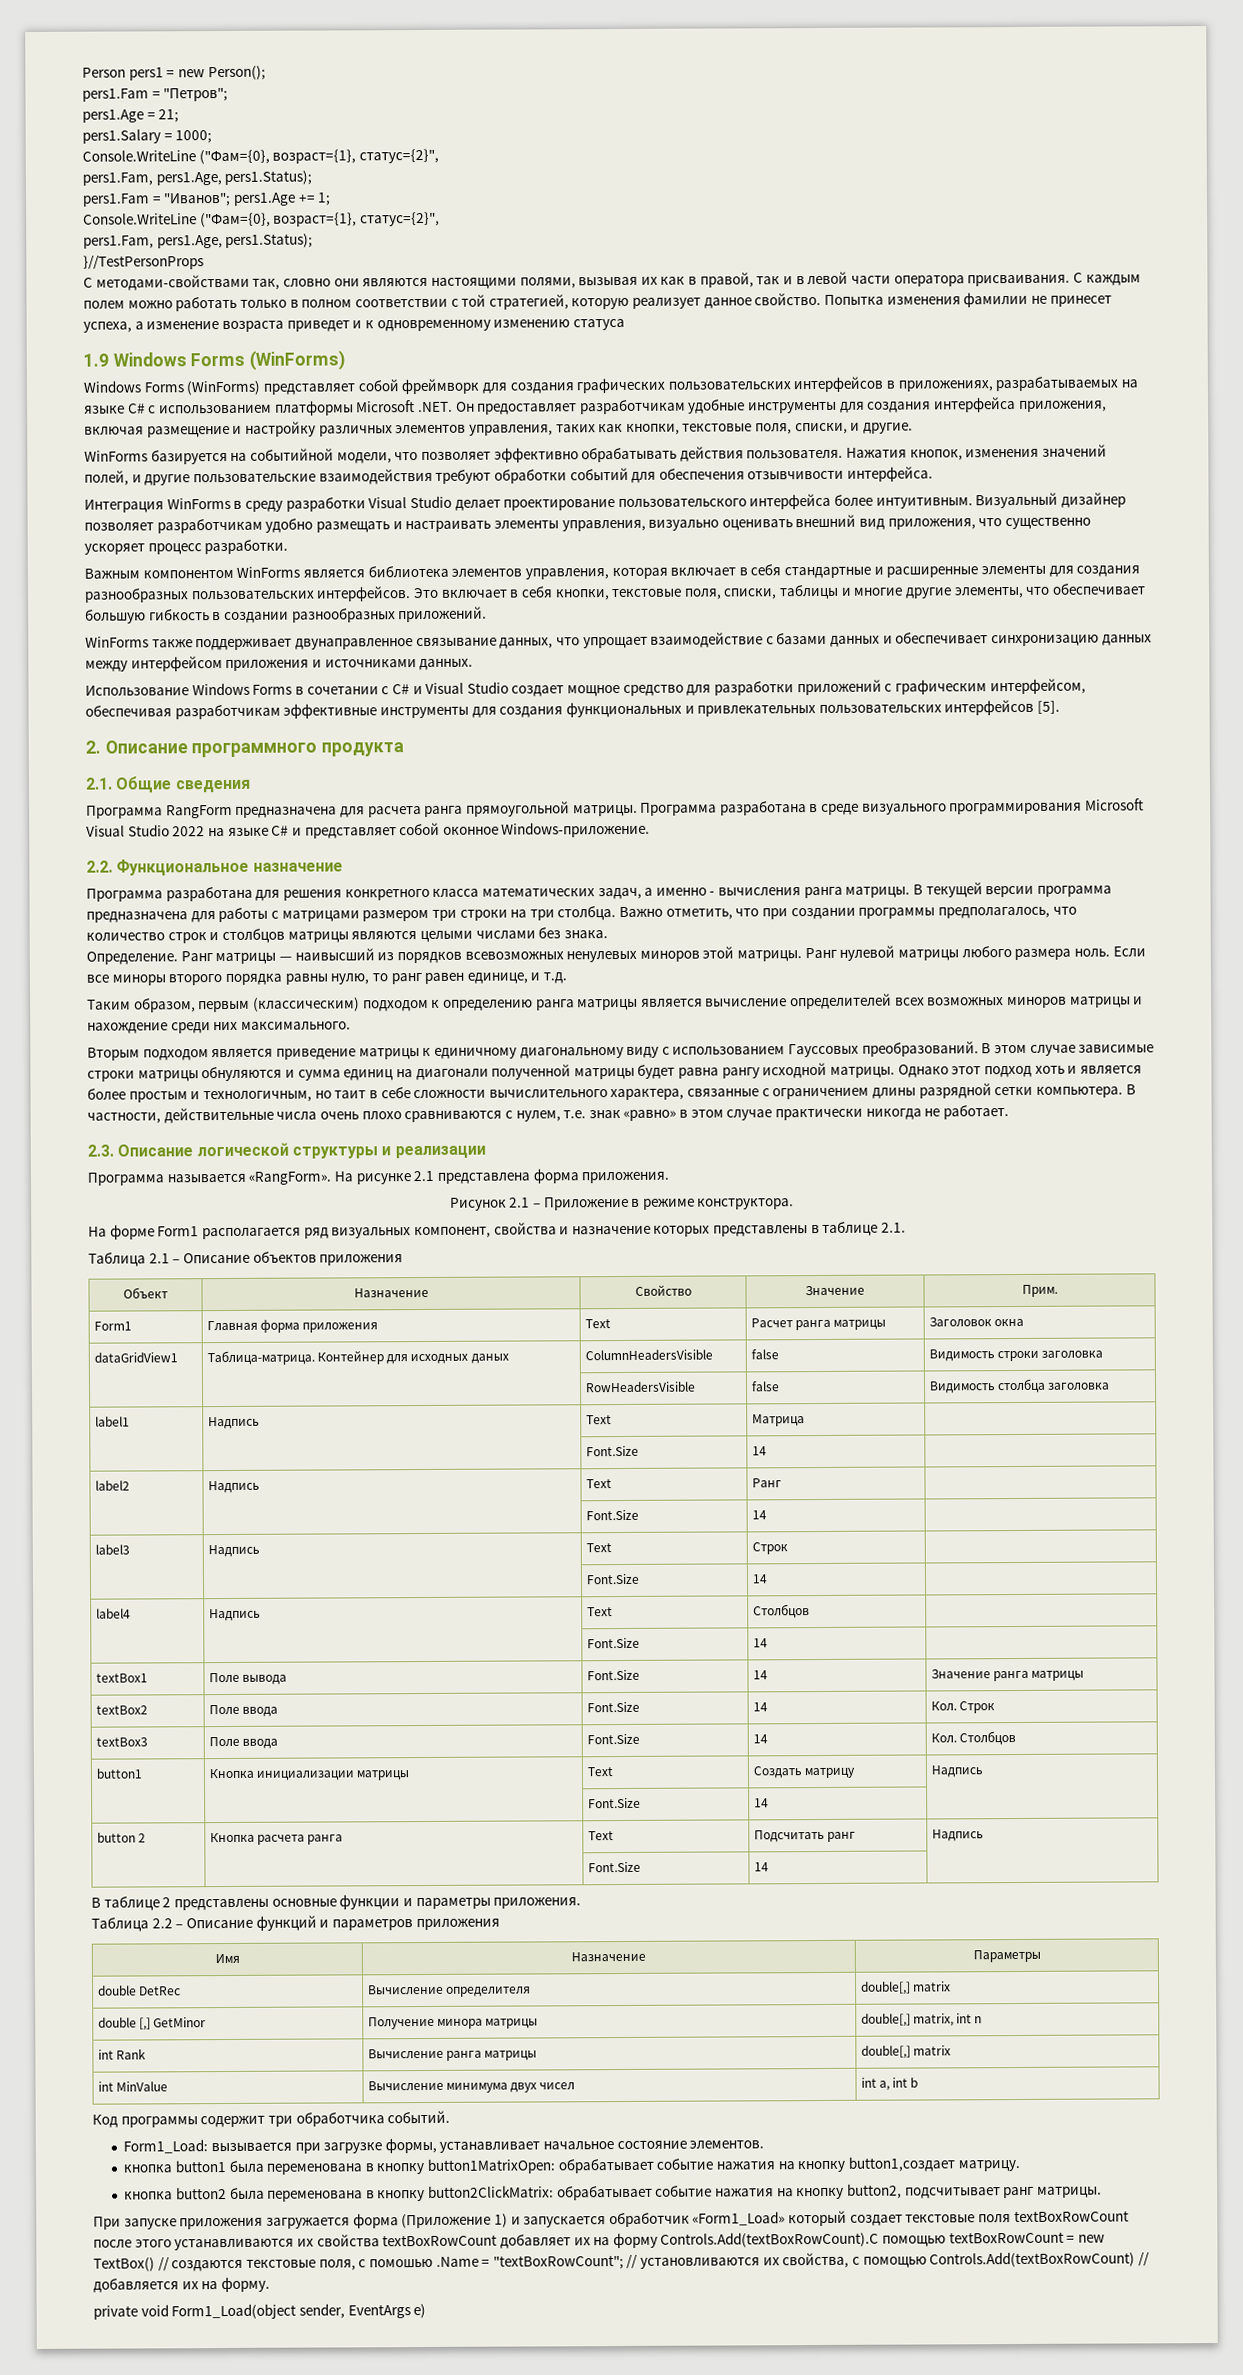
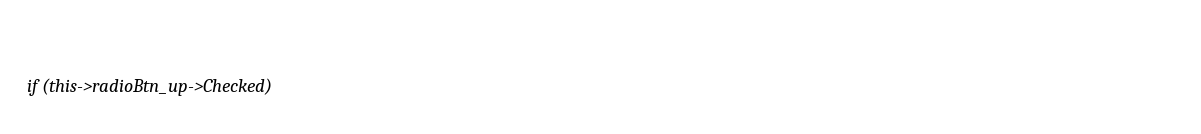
- Person pers1 = new Person();
- pers1.Fam = "Петров";
- pers1.Age = 21;
- pers1.Salary = 1000;
- Console.WriteLine ("Фам={0}, возраст={1}, статус={2}",
- pers1.Fam, pers1.Age, pers1.Status);
- pers1.Fam = "Иванов"; pers1.Age += 1;
- Console.WriteLine ("Фам={0}, возраст={1}, статус={2}",
- pers1.Fam, pers1.Age, pers1.Status);
- }//TestPersonProps
- С методами-свойствами так, словно они являются настоящими полями, вызывая их как в правой, так и в левой части оператора присваивания. С каждым полем можно работать только в полном соответствии с той стратегией, которую реализует данное свойство. Попытка изменения фамилии не принесет успеха, а изменение возраста приведет и к одновременному изменению статуса
- 1.9 Windows Forms (WinForms)
- Windows Forms (WinForms) представляет собой фреймворк для создания графических пользовательских интерфейсов в приложениях, разрабатываемых на языке C# с использованием платформы Microsoft .NET. Он предоставляет разработчикам удобные инструменты для создания интерфейса приложения, включая размещение и настройку различных элементов управления, таких как кнопки, текстовые поля, списки, и другие.
- WinForms базируется на событийной модели, что позволяет эффективно обрабатывать действия пользователя. Нажатия кнопок, изменения значений полей, и другие пользовательские взаимодействия требуют обработки событий для обеспечения отзывчивости интерфейса.
- Интеграция WinForms в среду разработки Visual Studio делает проектирование пользовательского интерфейса более интуитивным. Визуальный дизайнер позволяет разработчикам удобно размещать и настраивать элементы управления, визуально оценивать внешний вид приложения, что существенно ускоряет процесс разработки.
- Важным компонентом WinForms является библиотека элементов управления, которая включает в себя стандартные и расширенные элементы для создания разнообразных пользовательских интерфейсов. Это включает в себя кнопки, текстовые поля, списки, таблицы и многие другие элементы, что обеспечивает большую гибкость в создании разнообразных приложений.
- WinForms также поддерживает двунаправленное связывание данных, что упрощает взаимодействие с базами данных и обеспечивает синхронизацию данных между интерфейсом приложения и источниками данных.
- Использование Windows Forms в сочетании с C# и Visual Studio создает мощное средство для разработки приложений с графическим интерфейсом, обеспечивая разработчикам эффективные инструменты для создания функциональных и привлекательных пользовательских интерфейсов [5].
- 2. Описание программного продукта
- 2.1. Общие сведения
- Программа RangForm предназначена для расчета ранга прямоугольной матрицы. Программа разработана в среде визуального программирования Microsoft Visual Studio 2022 на языке C# и представляет собой оконное Windows-приложение.
- 2.2. Функциональное назначение
- Программа разработана для решения конкретного класса математических задач, а именно - вычисления ранга матрицы. В текущей версии программа предназначена для работы с матрицами размером три строки на три столбца. Важно отметить, что при создании программы предполагалось, что количество строк и столбцов матрицы являются целыми числами без знака.
- Определение. Ранг матрицы — наивысший из порядков всевозможных ненулевых миноров этой матрицы. Ранг нулевой матрицы любого размера ноль. Если все миноры второго порядка равны нулю, то ранг равен единице, и т.д.
- Таким образом, первым (классическим) подходом к определению ранга матрицы является вычисление определителей всех возможных миноров матрицы и нахождение среди них максимального.
- Вторым подходом является приведение матрицы к единичному диагональному виду с использованием Гауссовых преобразований. В этом случае зависимые строки матрицы обнуляются и сумма единиц на диагонали полученной матрицы будет равна рангу исходной матрицы. Однако этот подход хоть и является более простым и технологичным, но таит в себе сложности вычислительного характера, связанные с ограничением длины разрядной сетки компьютера. В частности, действительные числа очень плохо сравниваются с нулем, т.е. знак «равно» в этом случае практически никогда не работает.
- 2.3. Описание логической структуры и реализации
- Программа называется «RangForm». На рисунке 2.1 представлена форма приложения.
- Рисунок 2.1 – Приложение в режиме конструктора.
- На форме Form1 располагается ряд визуальных компонент, свойства и назначение которых представлены в таблице 2.1.
- Таблица 2.1 – Описание объектов приложения
- Объект | Назначение | Свойство | Значение | Прим.
- Form1 | Главная форма приложения | Text | Расчет ранга матрицы | Заголовок окна
- dataGridView1 | Таблица-матрица. Контейнер для исходных даных | ColumnHeadersVisible | false | Видимость строки заголовка
- | | RowHeadersVisible | false | Видимость столбца заголовка
- label1 | Надпись | Text | Матрица |
- | | Font.Size | 14 |
- label2 | Надпись | Text | Ранг |
- | | Font.Size | 14 |
- label3 | Надпись | Text | Строк |
- | | Font.Size | 14 |
- label4 | Надпись | Text | Столбцов |
- | | Font.Size | 14 |
- textBox1 | Поле вывода | Font.Size | 14 | Значение ранга матрицы
- textBox2 | Поле ввода | Font.Size | 14 | Кол. Строк
- textBox3 | Поле ввода | Font.Size | 14 | Кол. Столбцов
- button1 | Кнопка инициализации матрицы | Text | Создать матрицу | Надпись
- | | Font.Size | 14 |
- button 2 | Кнопка расчета ранга | Text | Подсчитать ранг | Надпись
- | | Font.Size | 14 |
- В таблице 2 представлены основные функции и параметры приложения.
- Таблица 2.2 – Описание функций и параметров приложения
- Имя | Назначение | Параметры
- double DetRec | Вычисление определителя | double[,] matrix
- double [,] GetMinor | Получение минора матрицы | double[,] matrix, int n
- int Rank | Вычисление ранга матрицы | double[,] matrix
- int MinValue | Вычисление минимума двух чисел | int a, int b
- Код программы содержит три обработчика событий.
- Form1_Load: вызывается при загрузке формы, устанавливает начальное состояние элементов.
- кнопка button1 была переменована в кнопку button1MatrixOpen: обрабатывает событие нажатия на кнопку button1,создает матрицу.
- кнопка button2 была переменована в кнопку button2ClickMatrix: обрабатывает событие нажатия на кнопку button2, подсчитывает ранг матрицы.
- При запуске приложения загружается форма (Приложение 1) и запускается обработчик «Form1_Load» который создает текстовые поля textBoxRowCount после этого устанавливаются их свойства textBoxRowCount добавляет их на форму Controls.Add(textBoxRowCount).С помощью textBoxRowCount = new TextBox() // создаются текстовые поля, с помошью .Name = "textBoxRowCount"; // установливаются их свойства, с помощью Controls.Add(textBoxRowCount) // добавляется их на форму.
- private void Form1_Load(object sender, EventArgs e)
+ if (this->radioBtn_up->Checked)

